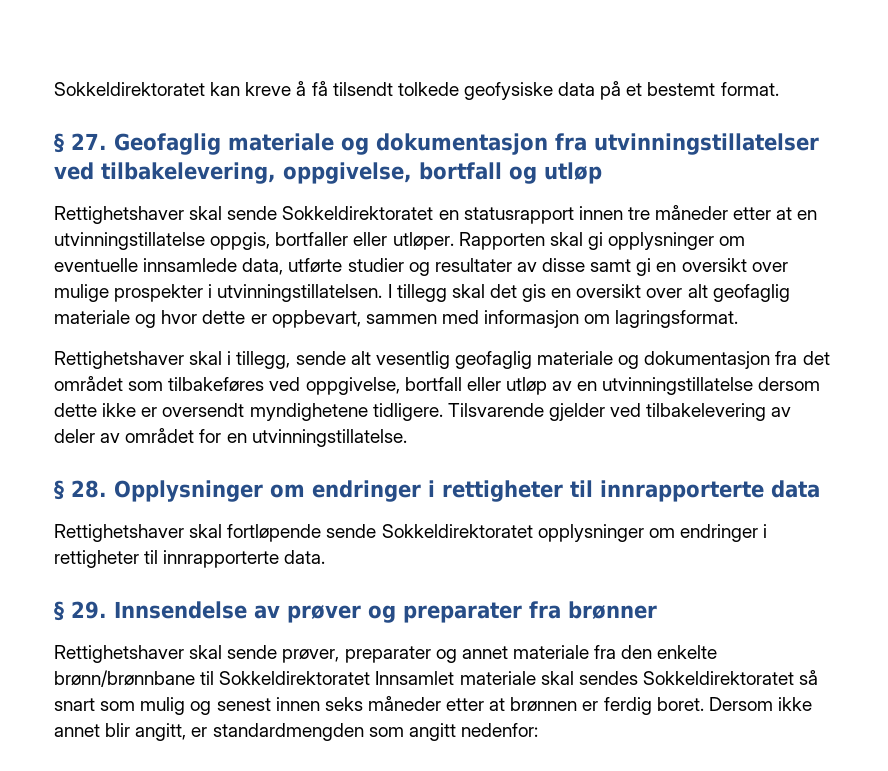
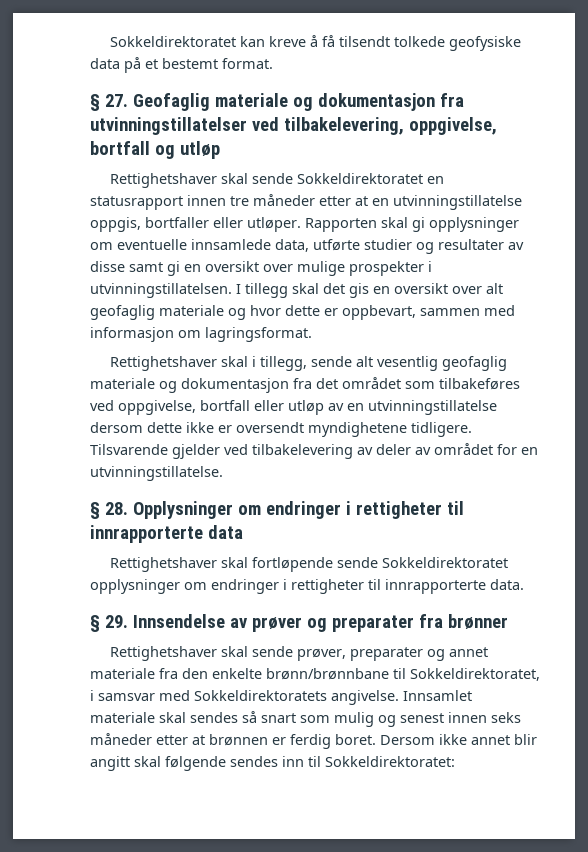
- Rettighetshaver skal sende prøver, preparater og annet materiale fra den enkelte brønn/brønnbane til Sokkeldirektoratet Innsamlet materiale skal sendes Sokkeldirektoratet så snart som mulig og senest innen seks måneder etter at brønnen er ferdig boret.
+ Rettighetshaver skal sende prøver, preparater og annet materiale fra den enkelte brønn/brønnbane til Sokkeldirektoratet, i samsvar med Sokkeldirektoratets angivelse. Innsamlet materiale skal sendes så snart som mulig og senest innen seks måneder etter at brønnen er ferdig boret.
- Dersom ikke annet blir angitt, er standardmengden som angitt nedenfor:
+ Dersom ikke annet blir angitt skal følgende sendes inn til Sokkeldirektoratet:

